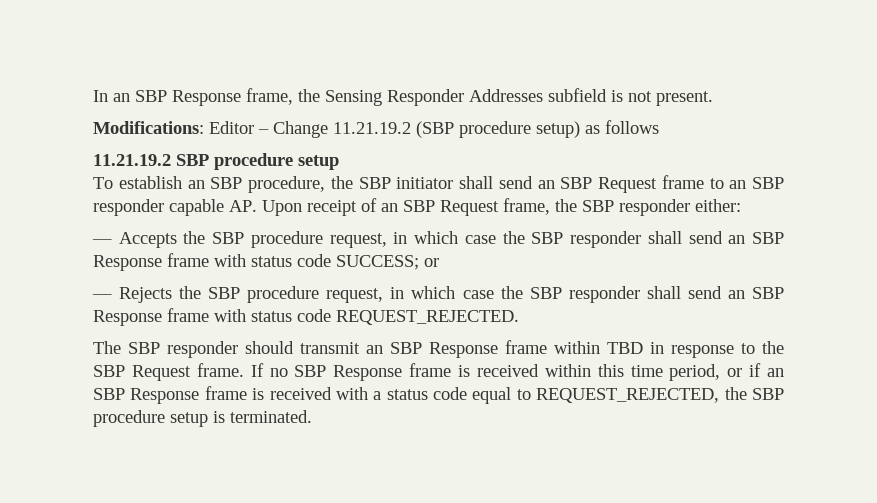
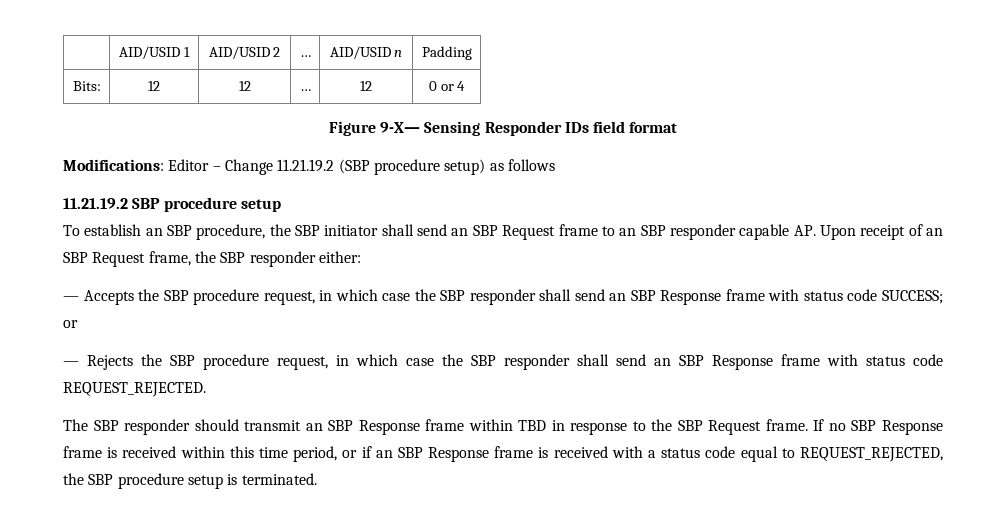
- In an SBP Response frame, the Sensing Responder Addresses subfield is not present.
+ | AID/USID 1 | AID/USID 2 | … | AID/USID n | Padding
+ Bits: | 12 | 12 | … | 12 | 0 or 4
+ Figure 9-X— Sensing Responder IDs field format

